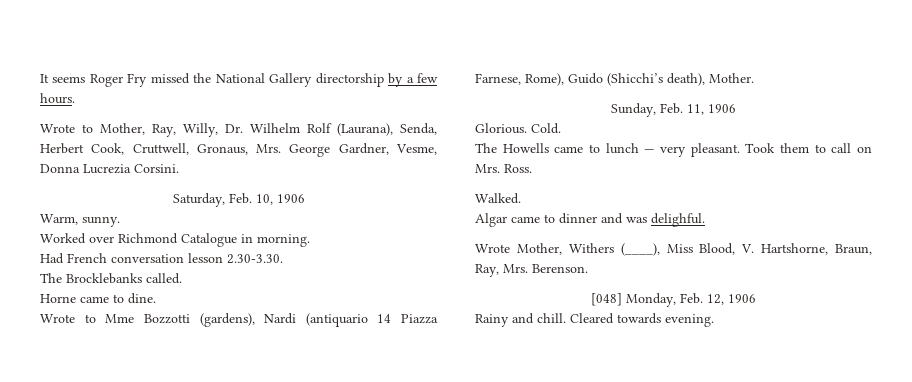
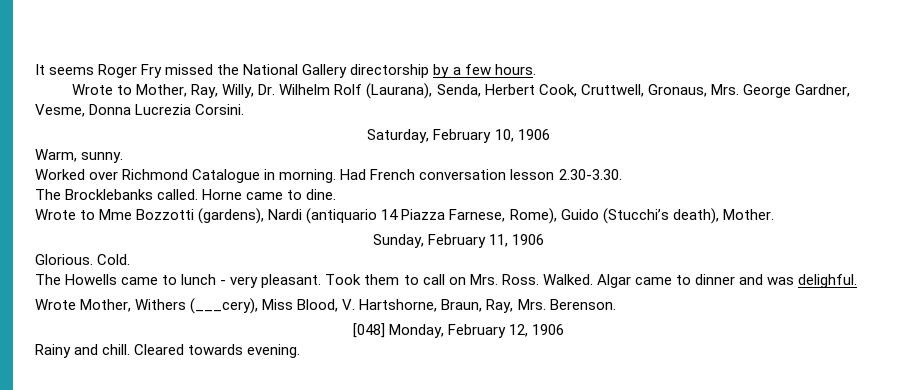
- Saturday, Feb. 10, 1906
+ Saturday, February 10, 1906
- Worked over Richmond Catalogue in morning.
- Had French conversation lesson 2.30-3.30.
+ Worked over Richmond Catalogue in morning. Had French conversation lesson 2.30-3.30.
- The Brocklebanks called.
- Horne came to dine.
+ The Brocklebanks called. Horne came to dine.
- Wrote to Mme Bozzotti (gardens), Nardi (antiquario 14 Piazza Farnese, Rome), Guido (Shicchi’s death), Mother.
+ Wrote to Mme Bozzotti (gardens), Nardi (antiquario 14 Piazza Farnese, Rome), Guido (Stucchi’s death), Mother.
- Sunday, Feb. 11, 1906
+ Sunday, February 11, 1906
- The Howells came to lunch — very pleasant.
+ The Howells came to lunch - very pleasant.
- Took them to call on Mrs. Ross.
- Walked.
- Algar came to dinner and was delighful.
+ Took them to call on Mrs. Ross. Walked. Algar came to dinner and was delighful.
- Wrote Mother, Withers (____), Miss Blood, V. Hartshorne, Braun, Ray, Mrs. Berenson.
+ Wrote Mother, Withers (___cery), Miss Blood, V. Hartshorne, Braun, Ray, Mrs. Berenson.
- [048] Monday, Feb. 12, 1906
+ [048] Monday, February 12, 1906

